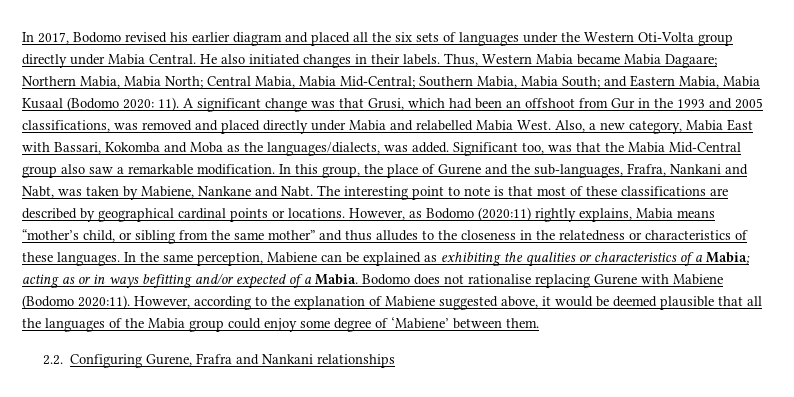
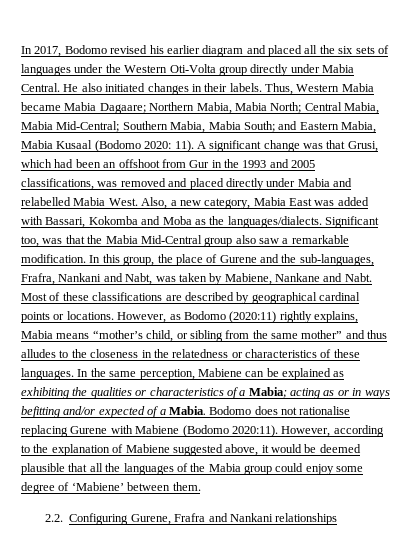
- Also, a new category, Mabia East with Bassari, Kokomba and Moba as the languages/dialects, was added.
+ Also, a new category, Mabia East was added with Bassari, Kokomba and Moba as the languages/dialects.
- The interesting point to note is that most of these classifications are described by geographical cardinal points or locations.
+ Most of these classifications are described by geographical cardinal points or locations.

